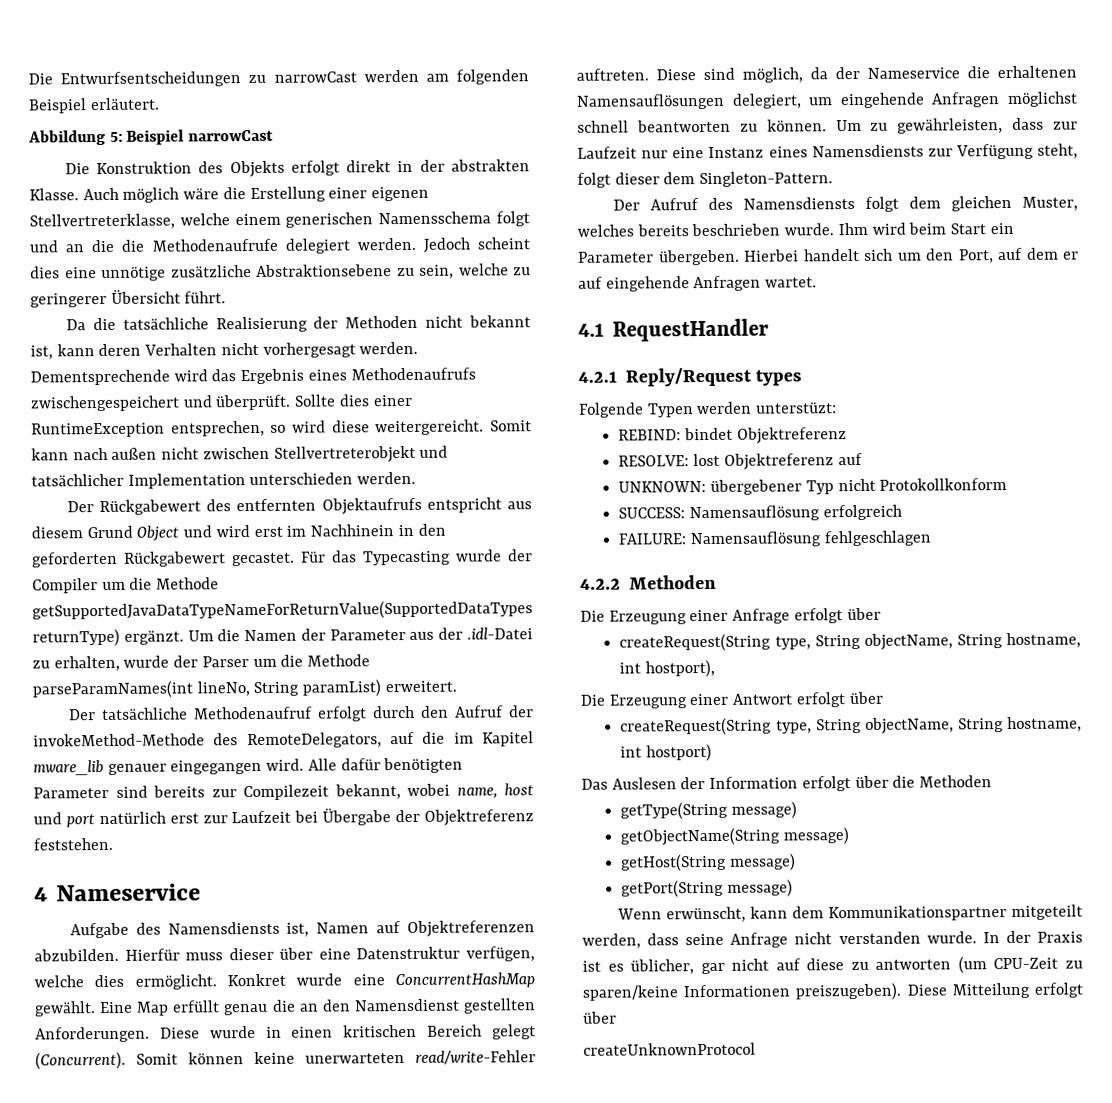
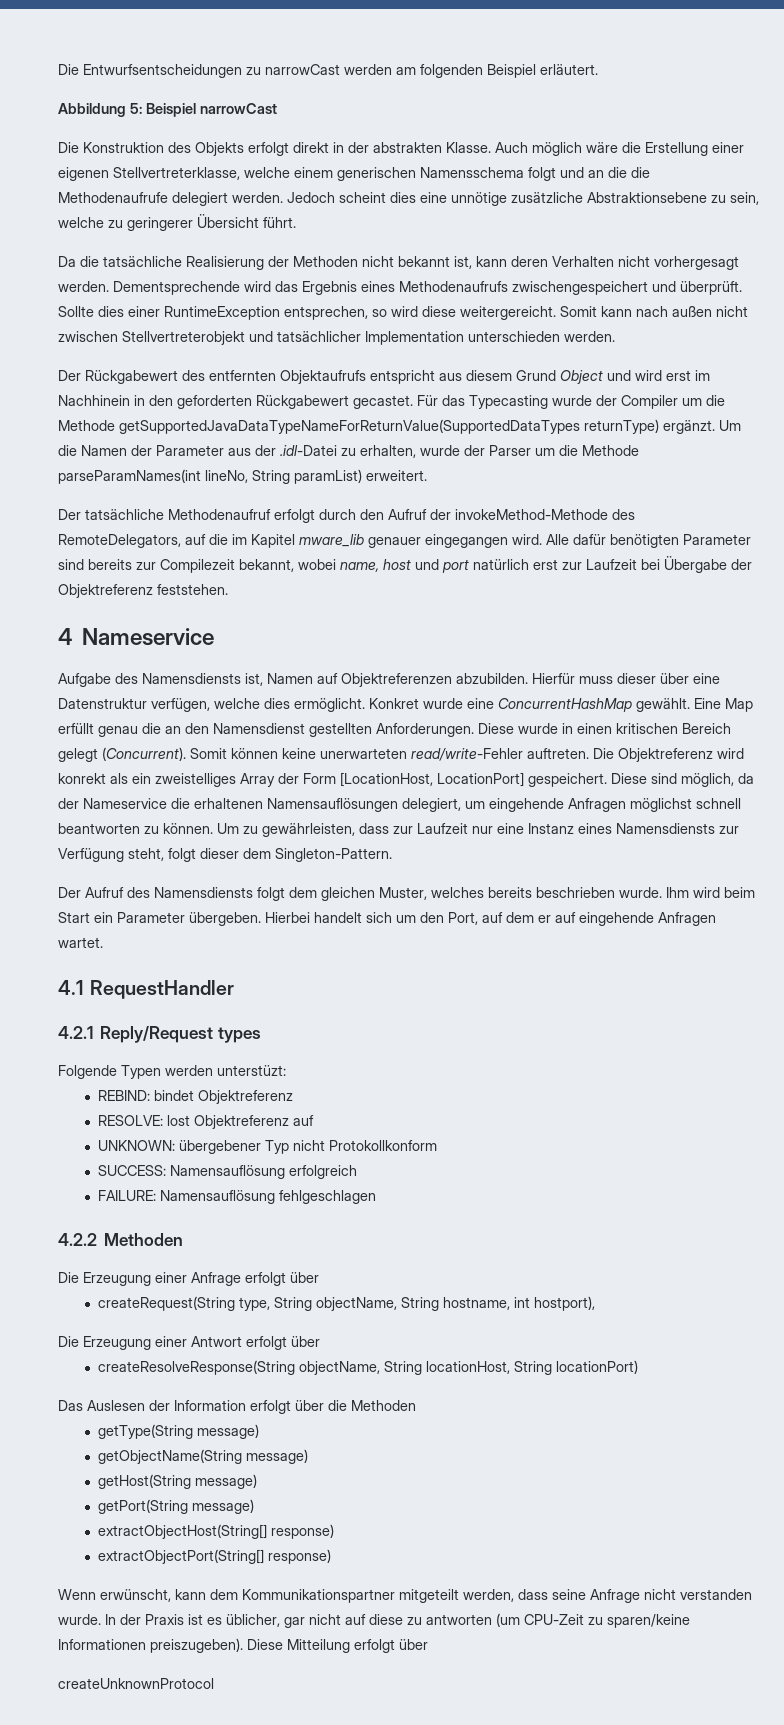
+ Die Objektreferenz wird konrekt als ein zweistelliges Array der Form [LocationHost, LocationPort] gespeichert.
- createRequest(String type, String objectName, String hostname, int hostport)
+ createResolveResponse(String objectName, String locationHost, String locationPort)
+ extractObjectHost(String[] response)
+ extractObjectPort(String[] response)

